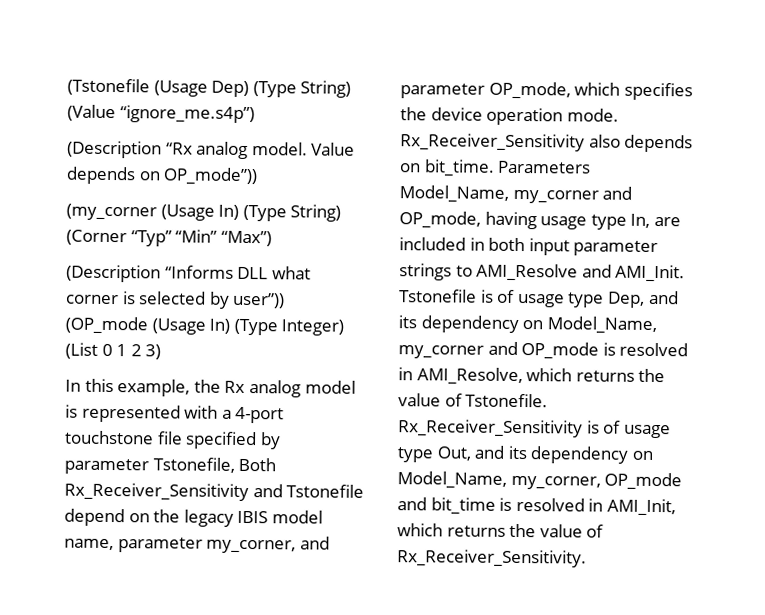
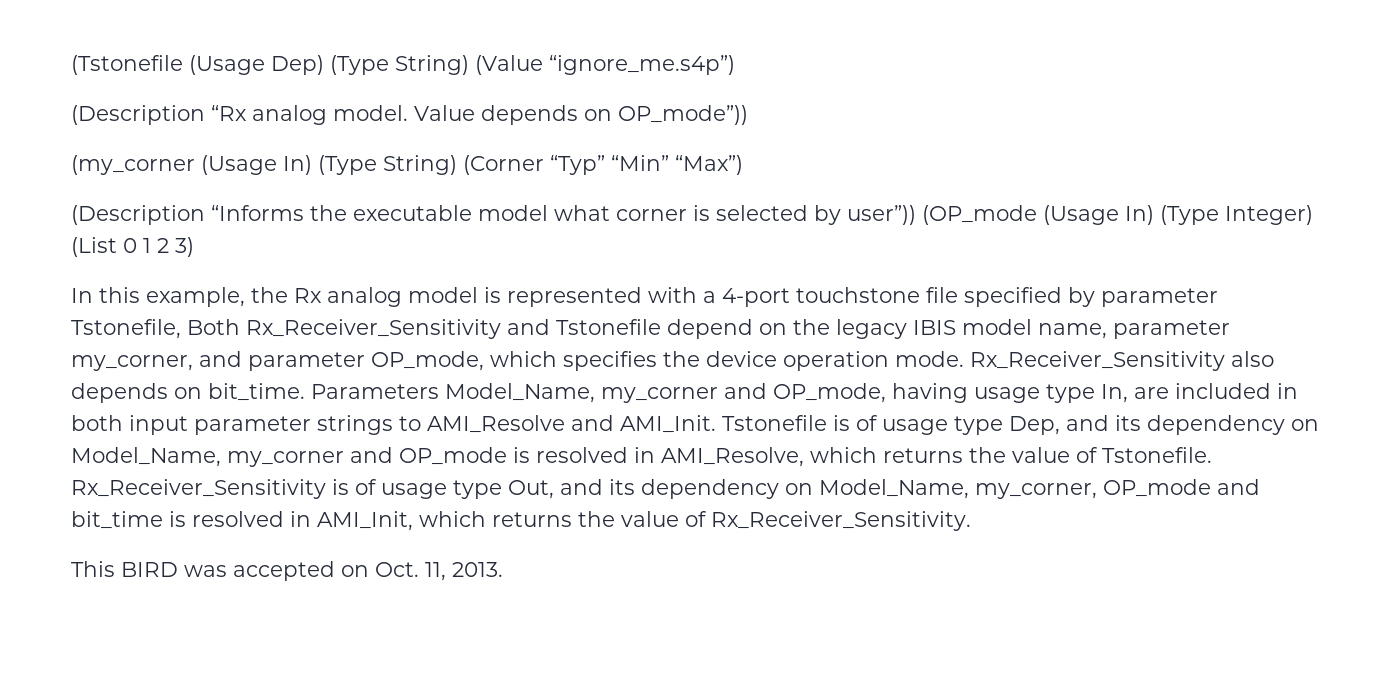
- (Description “Informs DLL what corner is selected by user”)) (OP_mode (Usage In) (Type Integer) (List 0 1 2 3)
+ (Description “Informs the executable model what corner is selected by user”)) (OP_mode (Usage In) (Type Integer) (List 0 1 2 3)
+ This BIRD was accepted on Oct. 11, 2013.

